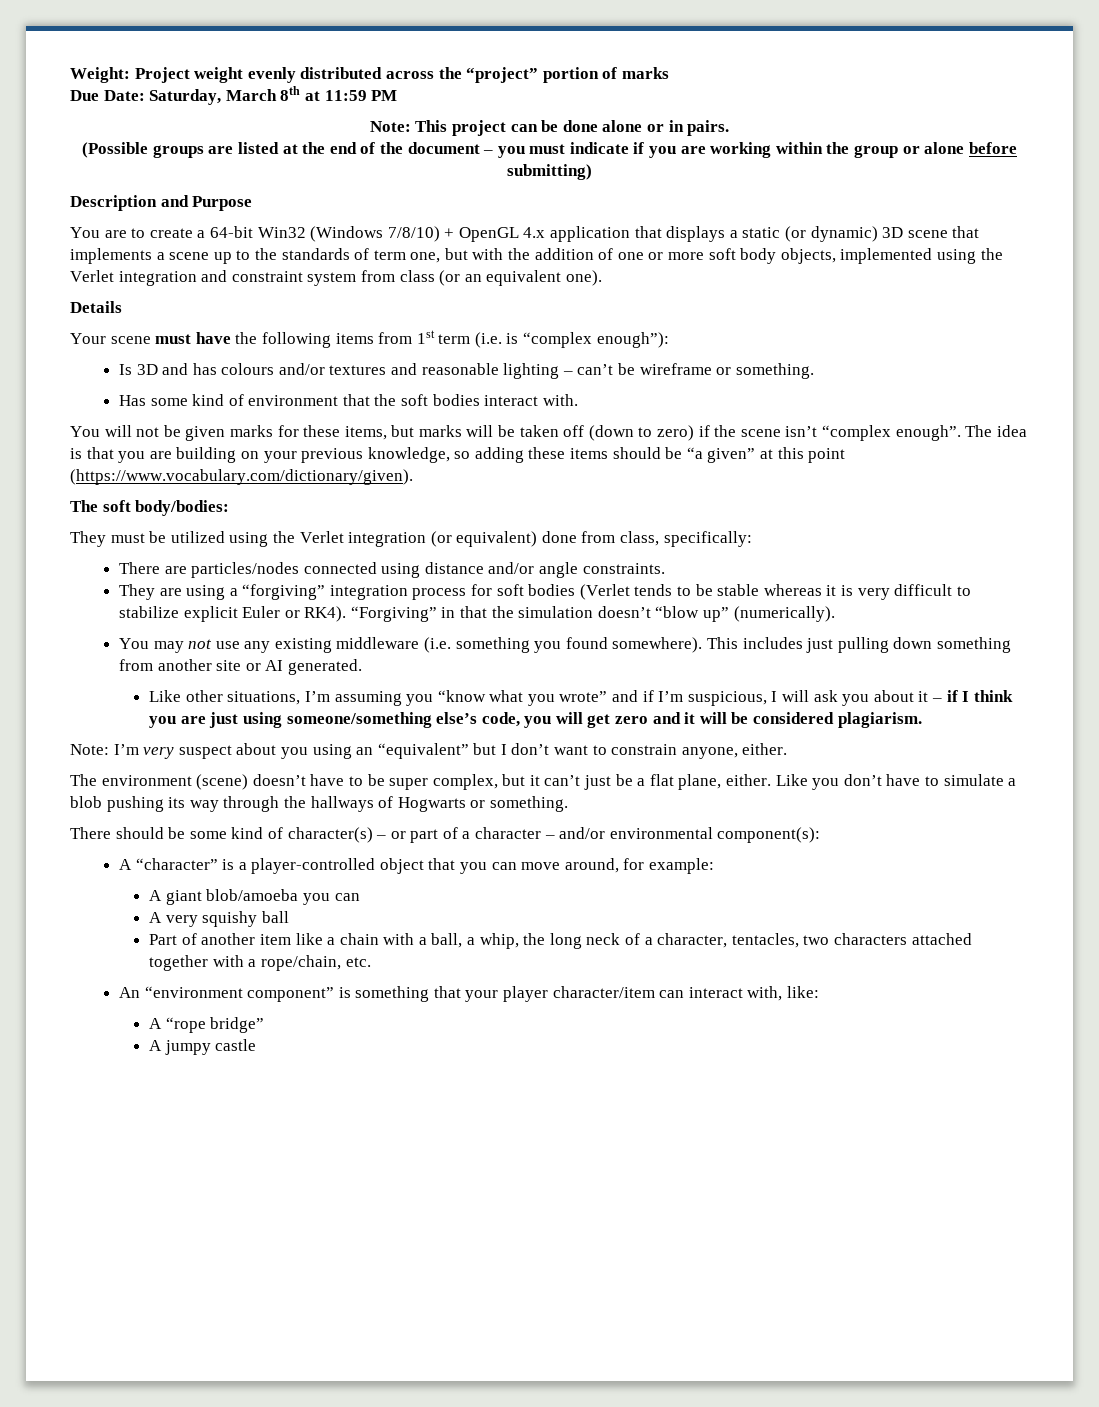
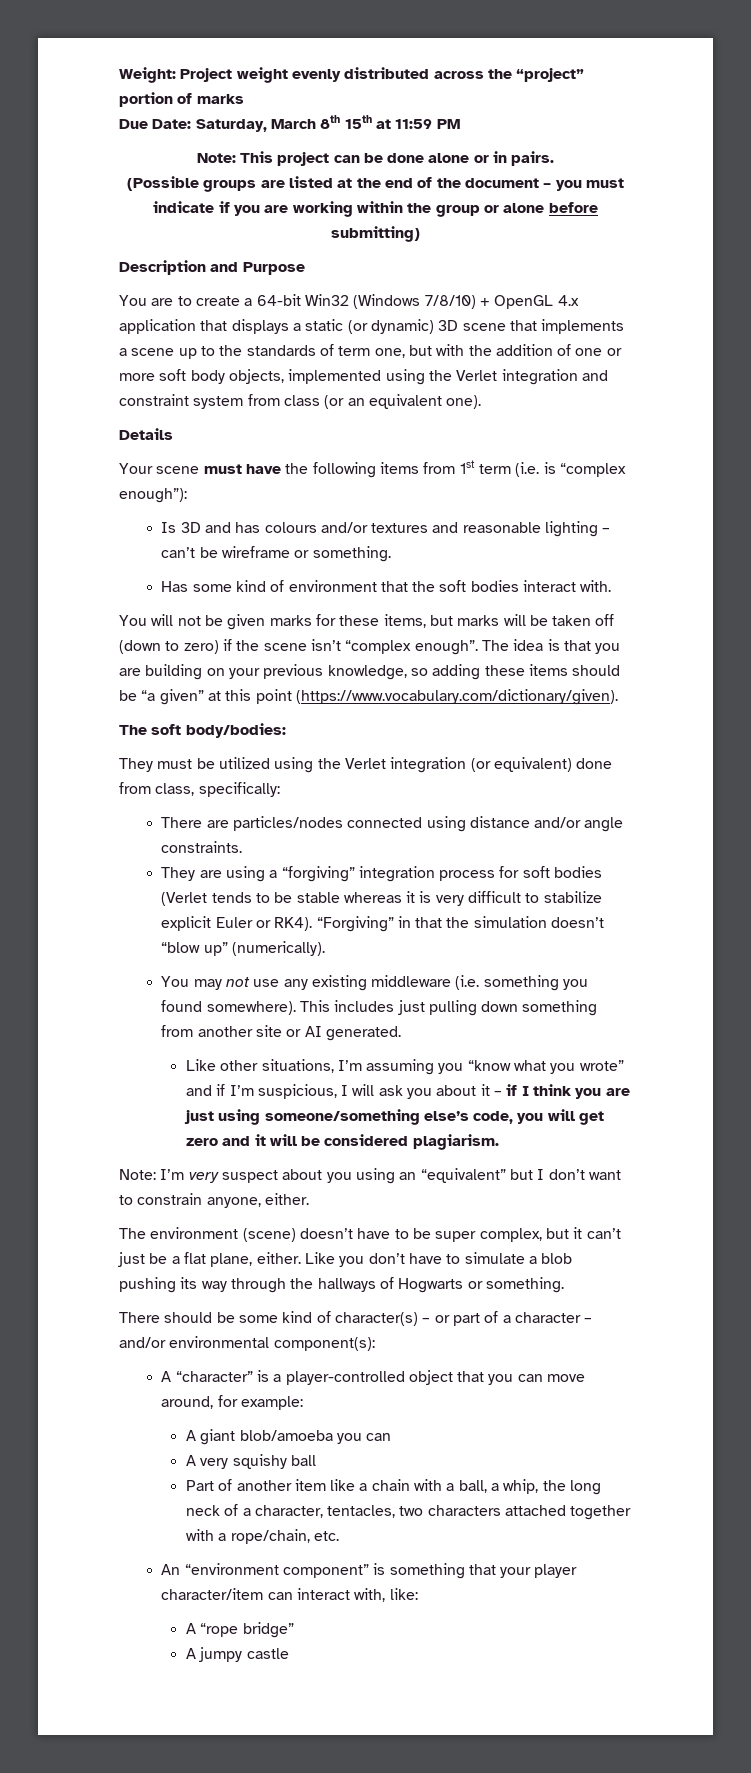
- Due Date: Saturday, March 8th at 11:59 PM
+ Due Date: Saturday, March 8th 15th at 11:59 PM

